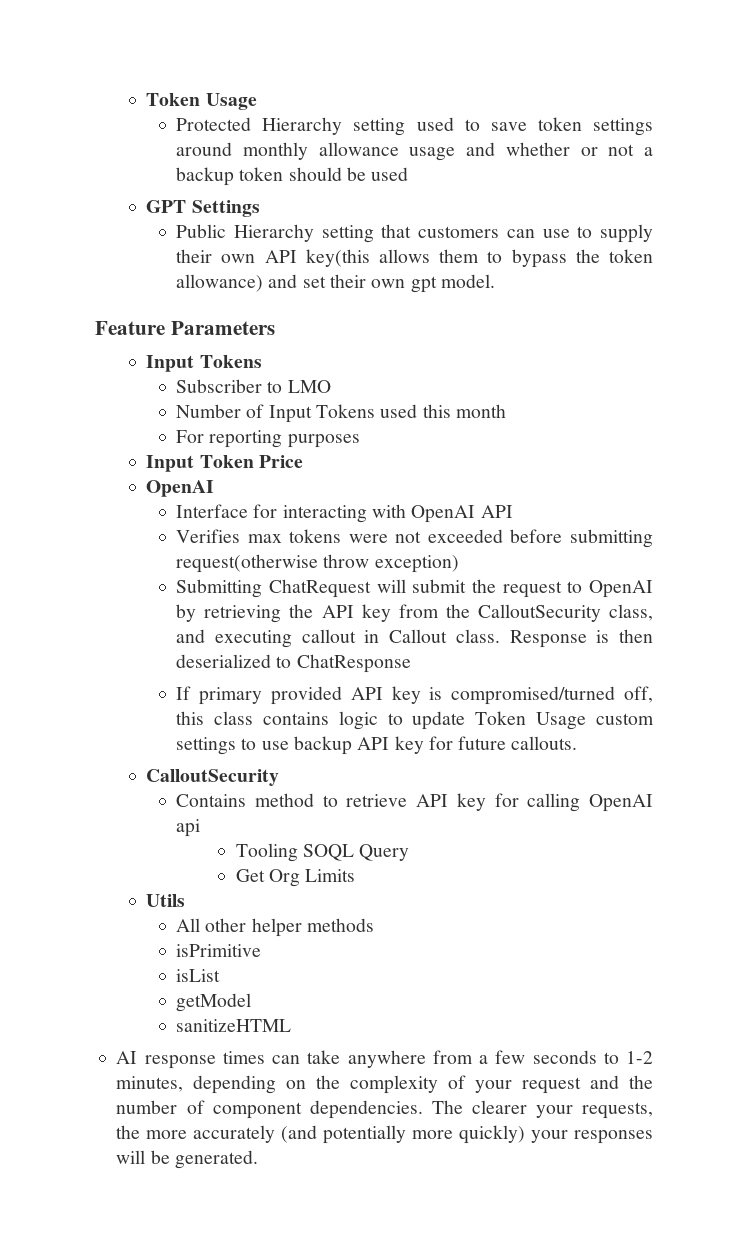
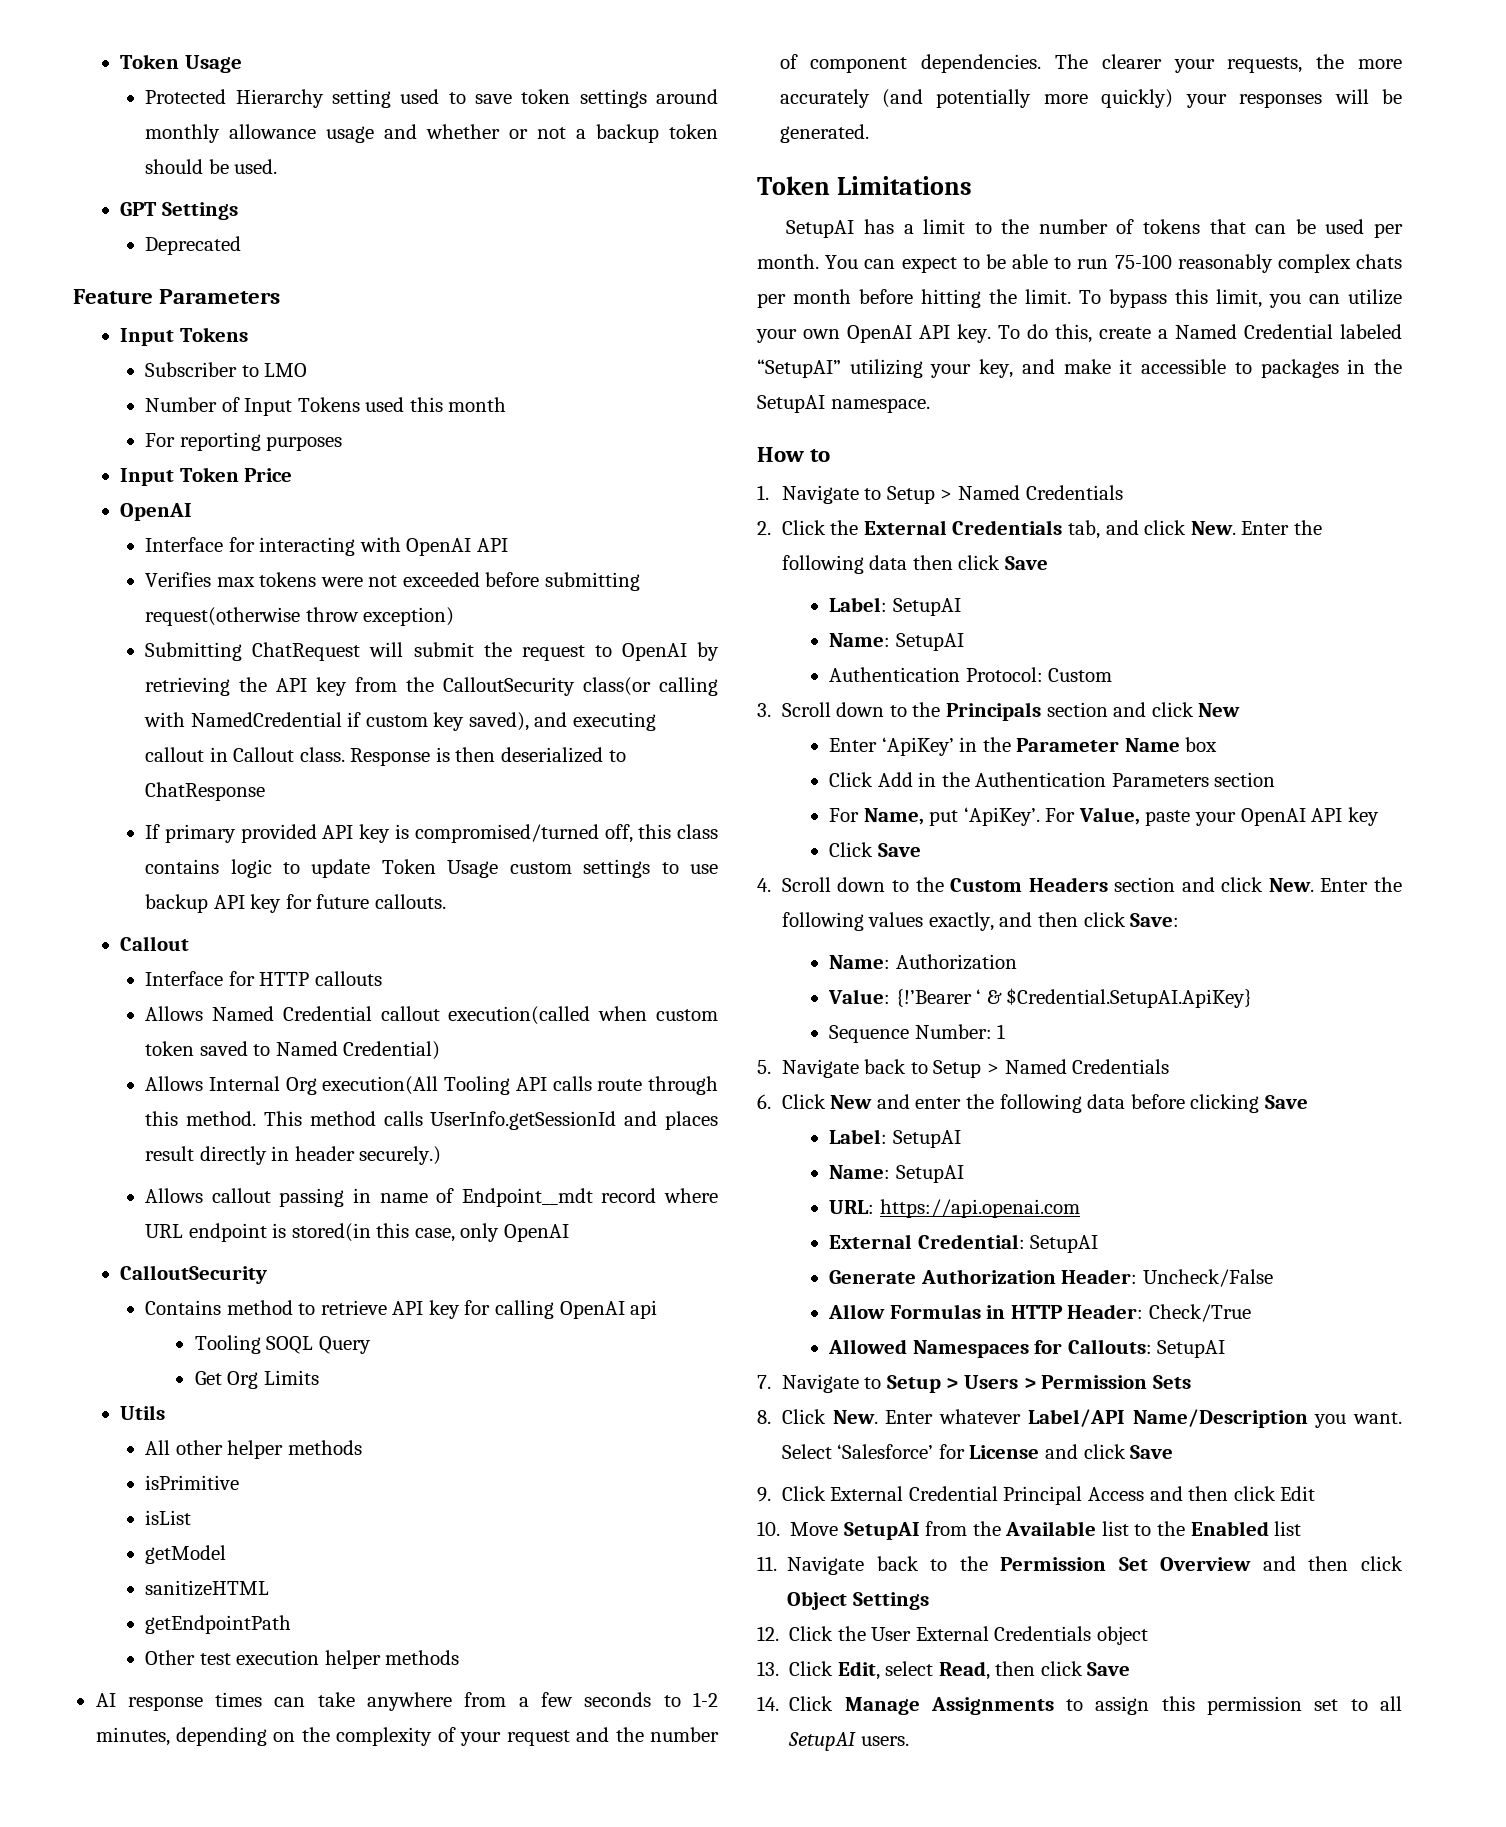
- Protected Hierarchy setting used to save token settings around monthly allowance usage and whether or not a backup token should be used
+ Protected Hierarchy setting used to save token settings around monthly allowance usage and whether or not a backup token should be used.
- Public Hierarchy setting that customers can use to supply their own API key(this allows them to bypass the token allowance) and set their own gpt model.
+ Deprecated
- Submitting ChatRequest will submit the request to OpenAI by retrieving the API key from the CalloutSecurity class, and executing callout in Callout class.
+ Submitting ChatRequest will submit the request to OpenAI by retrieving the API key from the CalloutSecurity class(or calling with NamedCredential if custom key saved), and executing callout in Callout class.
  If primary provided API key is compromised/turned off, this class contains logic to update Token Usage custom settings to use backup API key for future callouts.
+ Callout
+ Interface for HTTP callouts
+ Allows Named Credential callout execution(called when custom token saved to Named Credential)
+ Allows Internal Org execution(All Tooling API calls route through this method. This method calls UserInfo.getSessionId and places result directly in header securely.)
+ Allows callout passing in name of Endpoint__mdt record where URL endpoint is stored(in this case, only OpenAI
+ getEndpointPath
+ Other test execution helper methods
+ Token Limitations
+ SetupAI has a limit to the number of tokens that can be used per month. You can expect to be able to run 75-100 reasonably complex chats per month before hitting the limit. To bypass this limit, you can utilize your own OpenAI API key. To do this, create a Named Credential labeled “SetupAI” utilizing your key, and make it accessible to packages in the SetupAI namespace.
+ How to
+ 1. Navigate to Setup > Named Credentials
+ 2. Click the External Credentials tab, and click New. Enter the following data then click Save
+ Label: SetupAI
+ Name: SetupAI
+ Authentication Protocol: Custom
+ 3. Scroll down to the Principals section and click New
+ Enter ‘ApiKey’ in the Parameter Name box
+ Click Add in the Authentication Parameters section
+ For Name, put ‘ApiKey’. For Value, paste your OpenAI API key
+ Click Save
+ 4. Scroll down to the Custom Headers section and click New. Enter the following values exactly, and then click Save:
+ Name: Authorization
+ Value: {!’Bearer ‘ & $Credential.SetupAI.ApiKey}
+ Sequence Number: 1
+ 5. Navigate back to Setup > Named Credentials
+ 6. Click New and enter the following data before clicking Save
+ Label: SetupAI
+ Name: SetupAI
+ URL: https://api.openai.com
+ External Credential: SetupAI
+ Generate Authorization Header: Uncheck/False
+ Allow Formulas in HTTP Header: Check/True
+ Allowed Namespaces for Callouts: SetupAI
+ 7. Navigate to Setup > Users > Permission Sets
+ 8. Click New. Enter whatever Label/API Name/Description you want. Select ‘Salesforce’ for License and click Save
+ 9. Click External Credential Principal Access and then click Edit
+ 10. Move SetupAI from the Available list to the Enabled list
+ 11. Navigate back to the Permission Set Overview and then click Object Settings
+ 12. Click the User External Credentials object
+ 13. Click Edit, select Read, then click Save
+ 14. Click Manage Assignments to assign this permission set to all SetupAI users.

